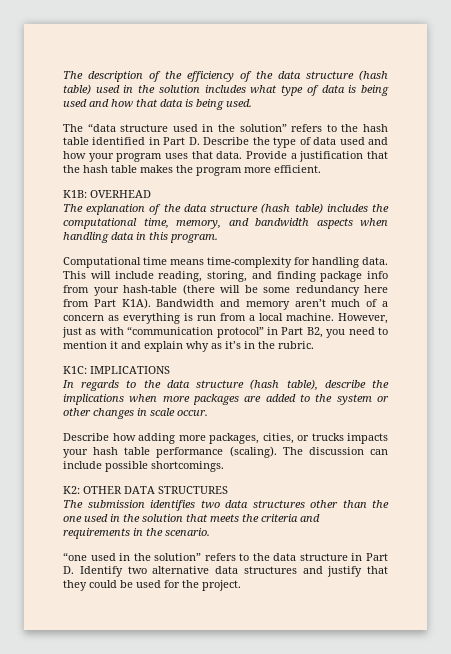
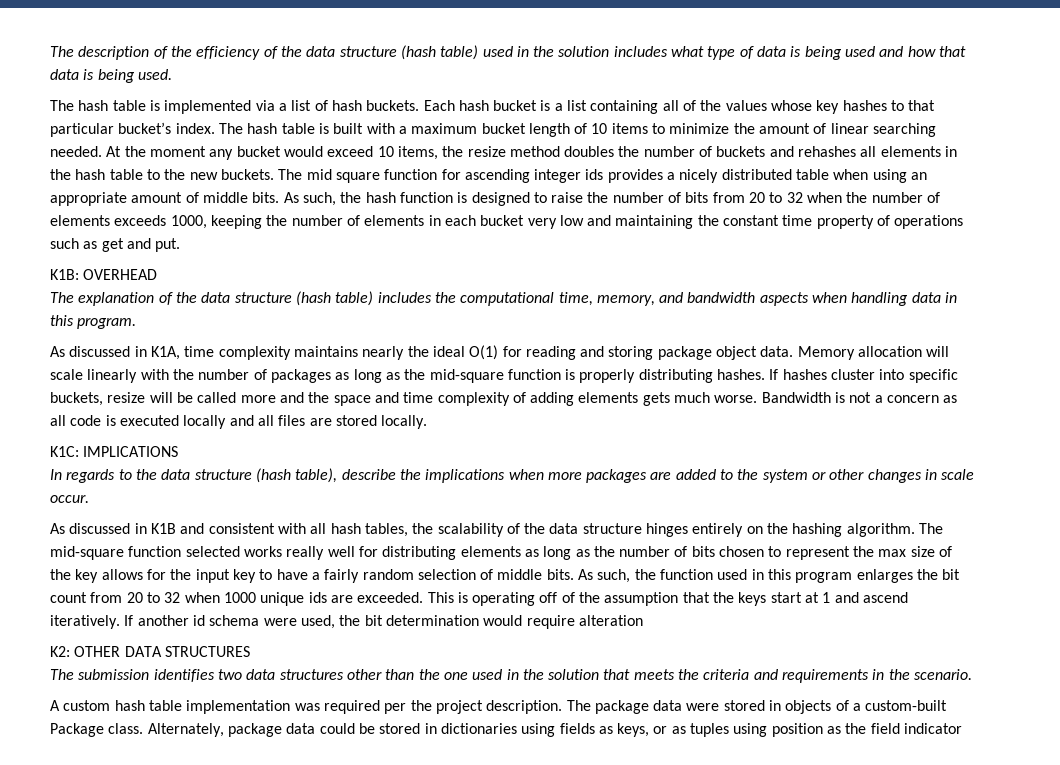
- The “data structure used in the solution” refers to the hash table identified in Part D. Describe the type of data used and how your program uses that data. Provide a justification that the hash table makes the program more efficient.
+ The hash table is implemented via a list of hash buckets. Each hash bucket is a list containing all of the values whose key hashes to that particular bucket’s index. The hash table is built with a maximum bucket length of 10 items to minimize the amount of linear searching needed. At the moment any bucket would exceed 10 items, the resize method doubles the number of buckets and rehashes all elements in the hash table to the new buckets. The mid square function for ascending integer ids provides a nicely distributed table when using an appropriate amount of middle bits. As such, the hash function is designed to raise the number of bits from 20 to 32 when the number of elements exceeds 1000, keeping the number of elements in each bucket very low and maintaining the constant time property of operations such as get and put.
- Computational time means time-complexity for handling data. This will include reading, storing, and finding package info from your hash-table (there will be some redundancy here from Part K1A). Bandwidth and memory aren’t much of a concern as everything is run from a local machine. However, just as with “communication protocol” in Part B2, you need to mention it and explain why as it’s in the rubric.
+ As discussed in K1A, time complexity maintains nearly the ideal O(1) for reading and storing package object data. Memory allocation will scale linearly with the number of packages as long as the mid-square function is properly distributing hashes. If hashes cluster into specific buckets, resize will be called more and the space and time complexity of adding elements gets much worse. Bandwidth is not a concern as all code is executed locally and all files are stored locally.
- Describe how adding more packages, cities, or trucks impacts your hash table performance (scaling). The discussion can include possible shortcomings.
+ As discussed in K1B and consistent with all hash tables, the scalability of the data structure hinges entirely on the hashing algorithm. The mid-square function selected works really well for distributing elements as long as the number of bits chosen to represent the max size of the key allows for the input key to have a fairly random selection of middle bits. As such, the function used in this program enlarges the bit count from 20 to 32 when 1000 unique ids are exceeded. This is operating off of the assumption that the keys start at 1 and ascend iteratively. If another id schema were used, the bit determination would require alteration
- “one used in the solution” refers to the data structure in Part D. Identify two alternative data structures and justify that they could be used for the project.
+ A custom hash table implementation was required per the project description. The package data were stored in objects of a custom-built Package class. Alternately, package data could be stored in dictionaries using fields as keys, or as tuples using position as the field indicator

